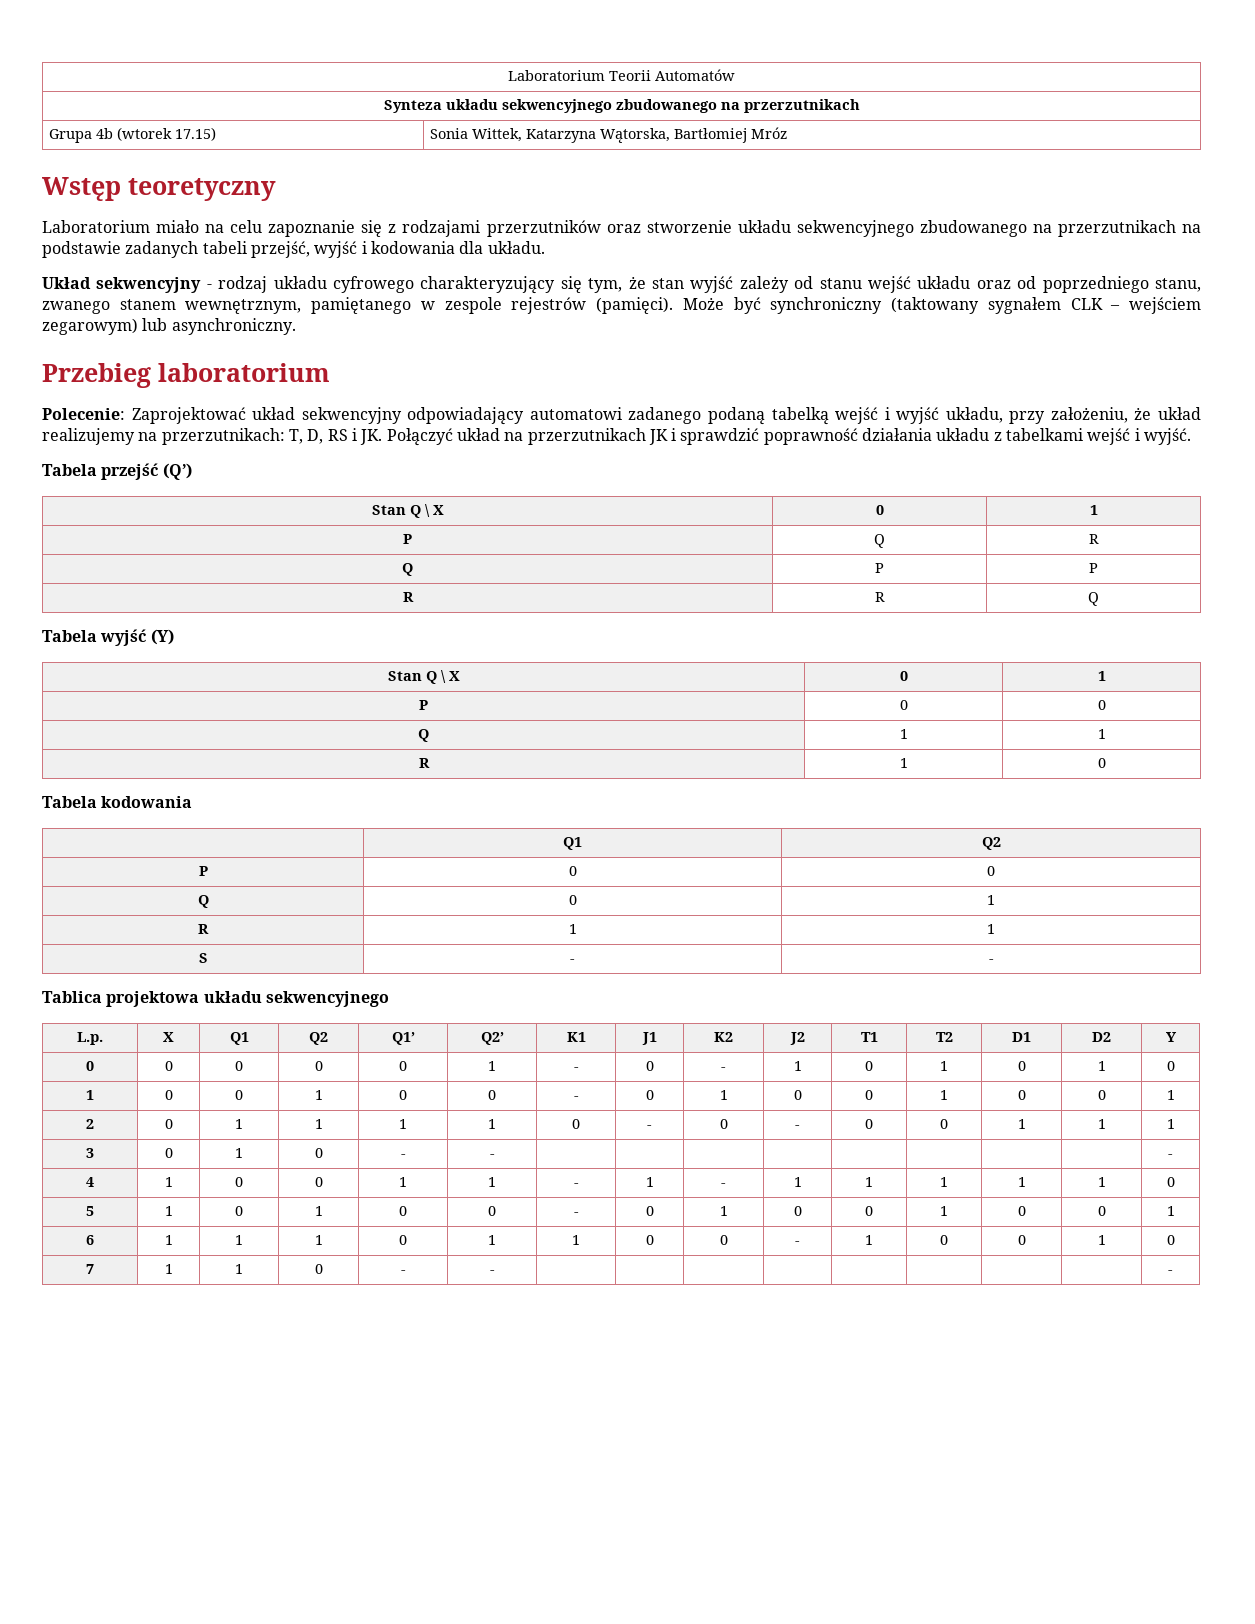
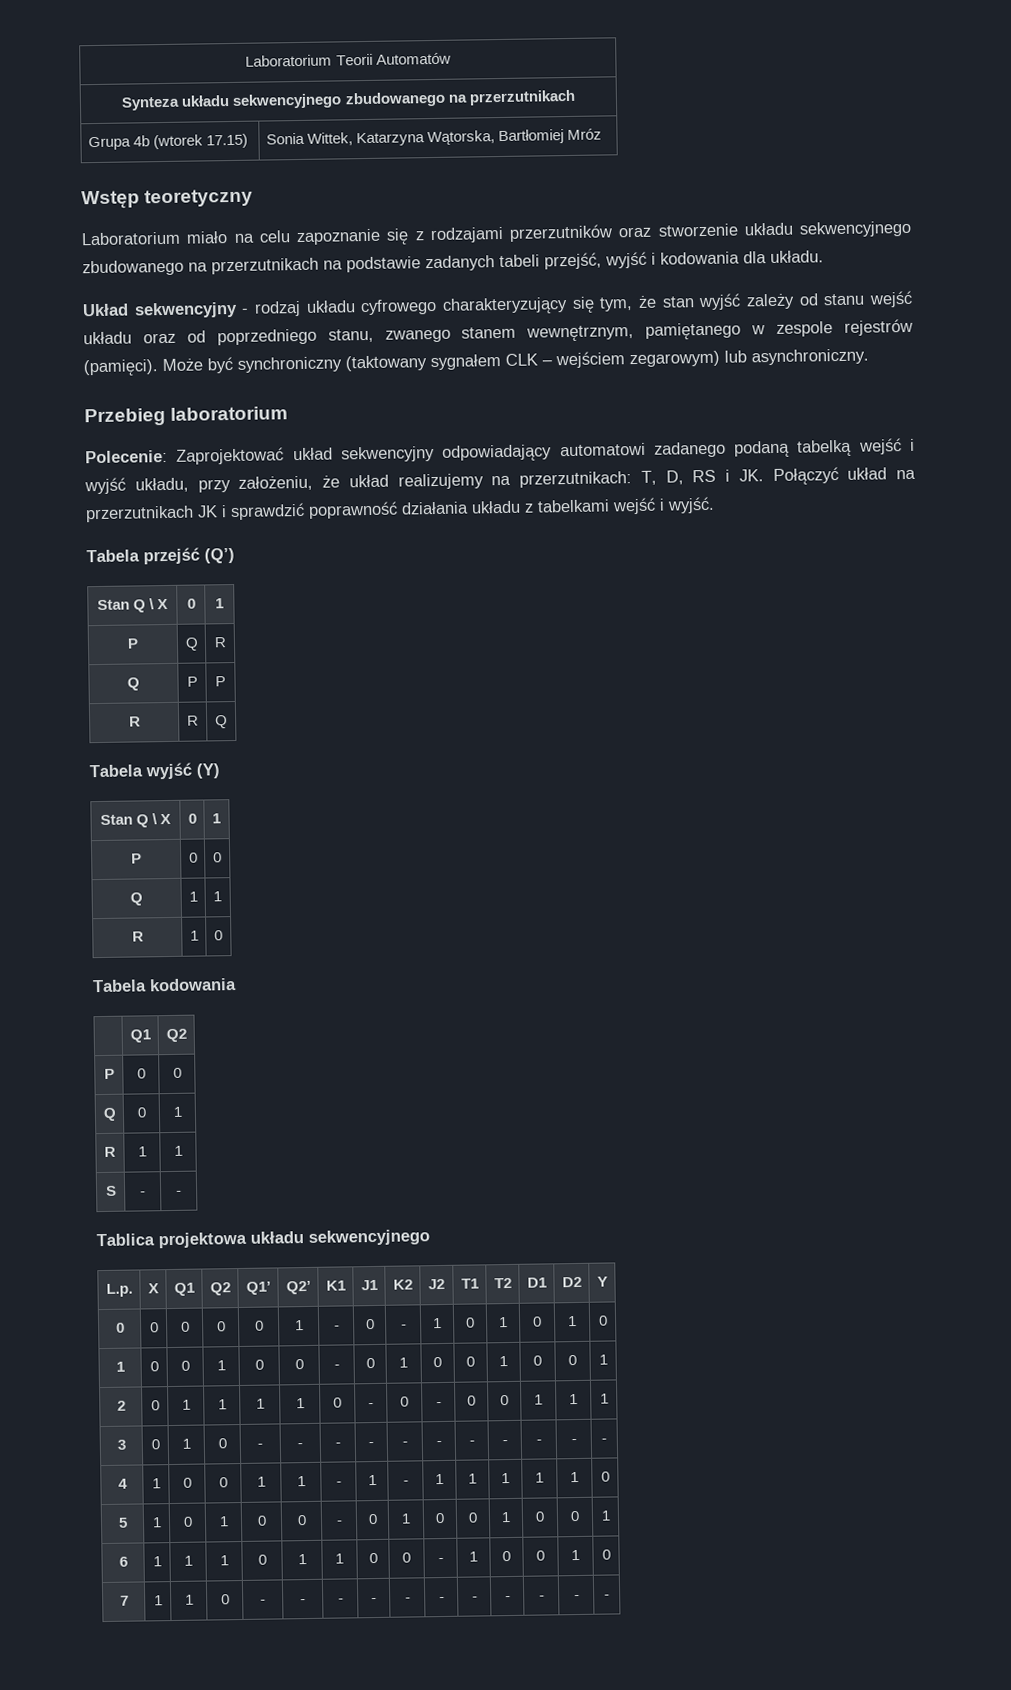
- 3 | 0 | 1 | 0 | - | - | | | | | | | | | -
+ 3 | 0 | 1 | 0 | - | - | - | - | - | - | - | - | - | - | -
- 7 | 1 | 1 | 0 | - | - | | | | | | | | | -
+ 7 | 1 | 1 | 0 | - | - | - | - | - | - | - | - | - | - | -

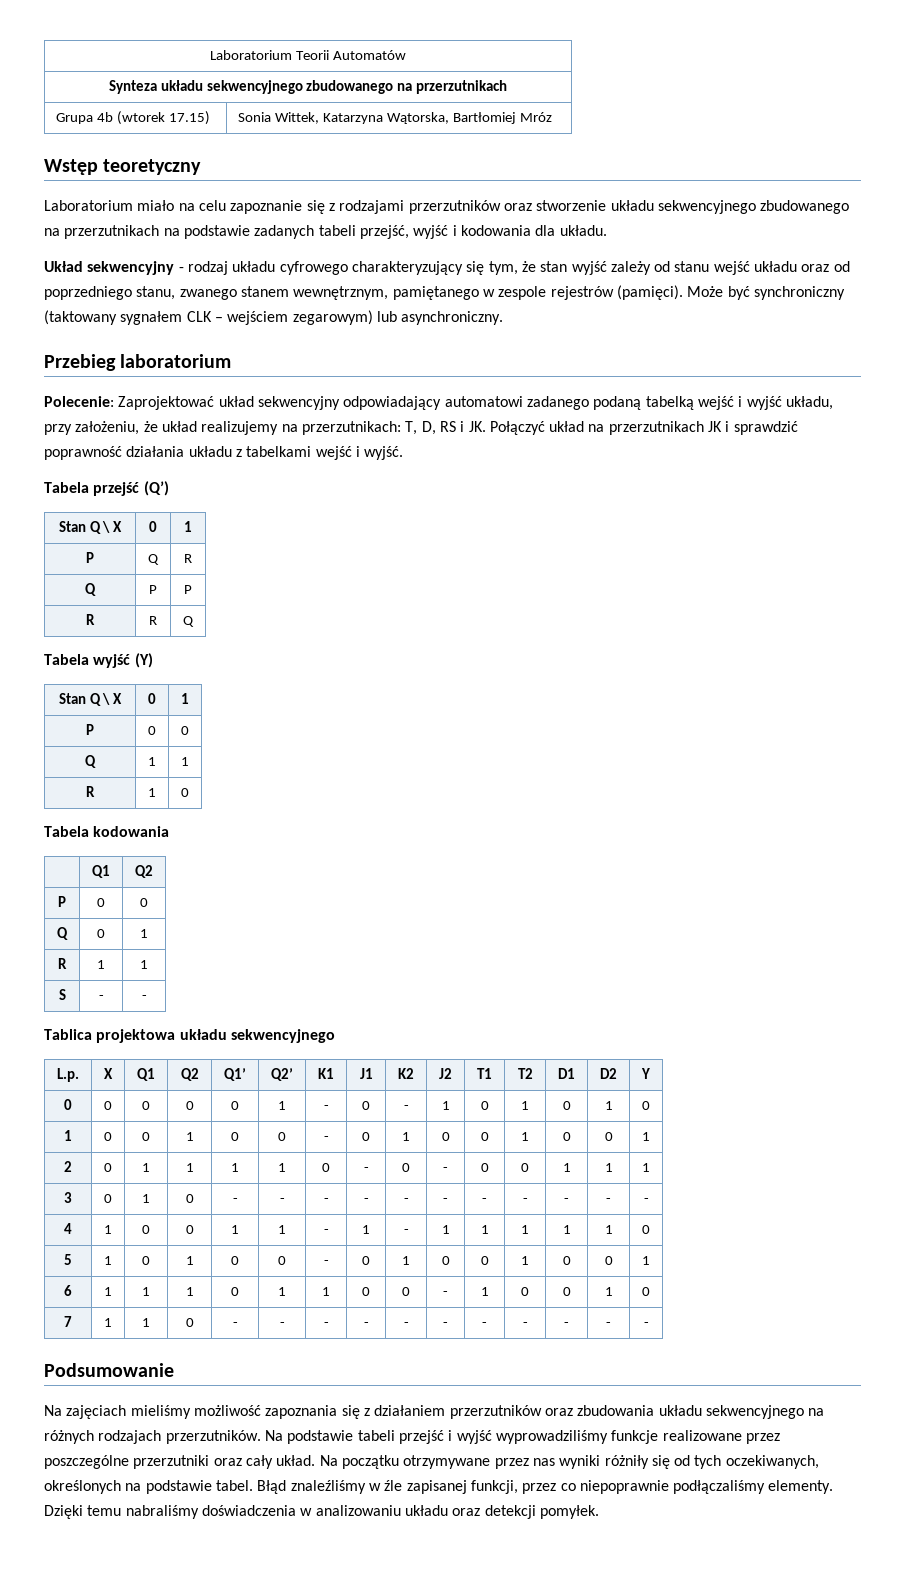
+ Podsumowanie
+ Na zajęciach mieliśmy możliwość zapoznania się z działaniem przerzutników oraz zbudowania układu sekwencyjnego na różnych rodzajach przerzutników. Na podstawie tabeli przejść i wyjść wyprowadziliśmy funkcje realizowane przez poszczególne przerzutniki oraz cały układ. Na początku otrzymywane przez nas wyniki różniły się od tych oczekiwanych, określonych na podstawie tabel. Błąd znaleźliśmy w źle zapisanej funkcji, przez co niepoprawnie podłączaliśmy elementy. Dzięki temu nabraliśmy doświadczenia w analizowaniu układu oraz detekcji pomyłek.

